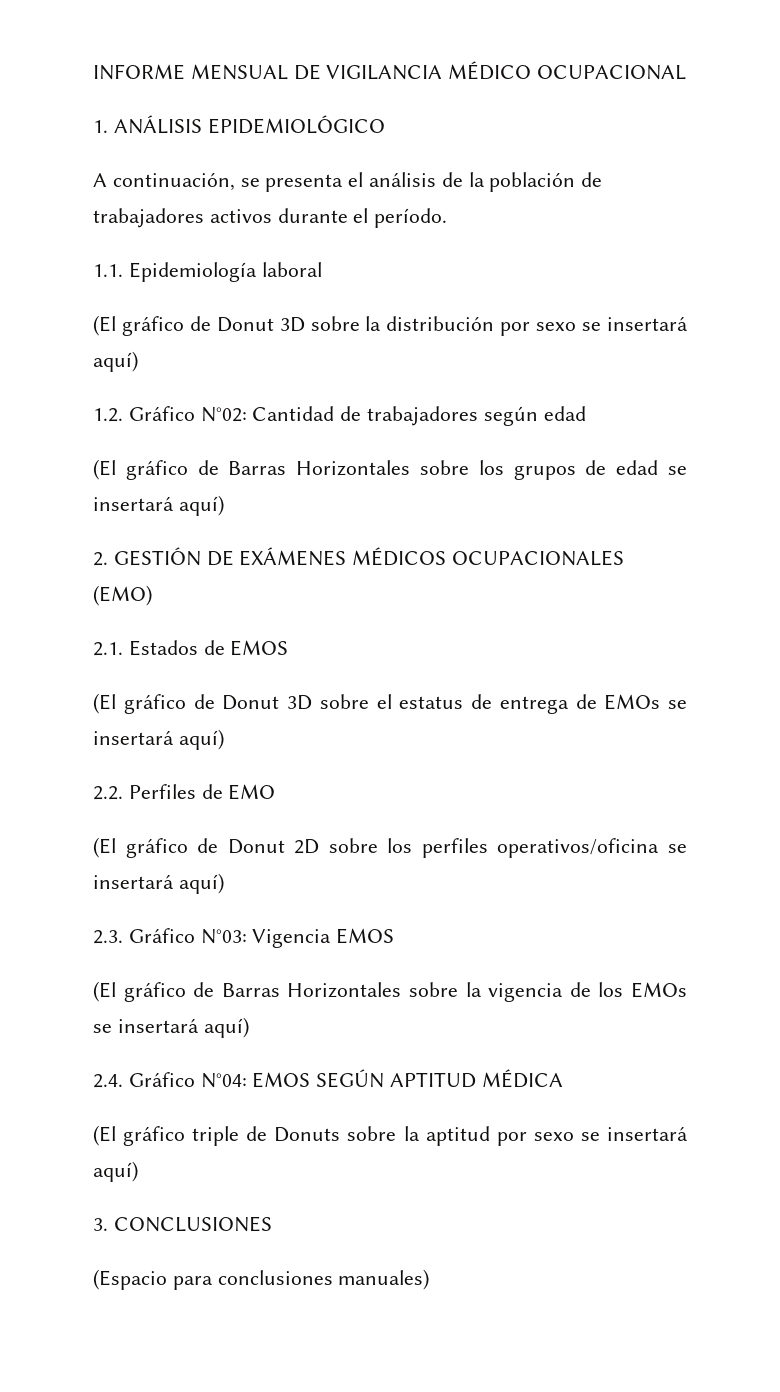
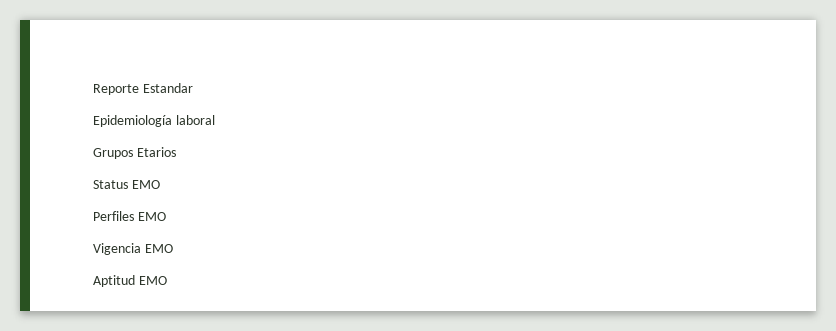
- INFORME MENSUAL DE VIGILANCIA MÉDICO OCUPACIONAL
- 1. ANÁLISIS EPIDEMIOLÓGICO
- A continuación, se presenta el análisis de la población de trabajadores activos durante el período.
- 1.1. Epidemiología laboral
- (El gráfico de Donut 3D sobre la distribución por sexo se insertará aquí)
- 1.2. Gráfico N°02: Cantidad de trabajadores según edad
- (El gráfico de Barras Horizontales sobre los grupos de edad se insertará aquí)
- 2. GESTIÓN DE EXÁMENES MÉDICOS OCUPACIONALES (EMO)
- 2.1. Estados de EMOS
- (El gráfico de Donut 3D sobre el estatus de entrega de EMOs se insertará aquí)
- 2.2. Perfiles de EMO
- (El gráfico de Donut 2D sobre los perfiles operativos/oficina se insertará aquí)
- 2.3. Gráfico N°03: Vigencia EMOS
- (El gráfico de Barras Horizontales sobre la vigencia de los EMOs se insertará aquí)
- 2.4. Gráfico N°04: EMOS SEGÚN APTITUD MÉDICA
- (El gráfico triple de Donuts sobre la aptitud por sexo se insertará aquí)
- 3. CONCLUSIONES
- (Espacio para conclusiones manuales)
+ Reporte Estandar
+ Epidemiología laboral
+ Grupos Etarios
+ Status EMO
+ Perfiles EMO
+ Vigencia EMO
+ Aptitud EMO

